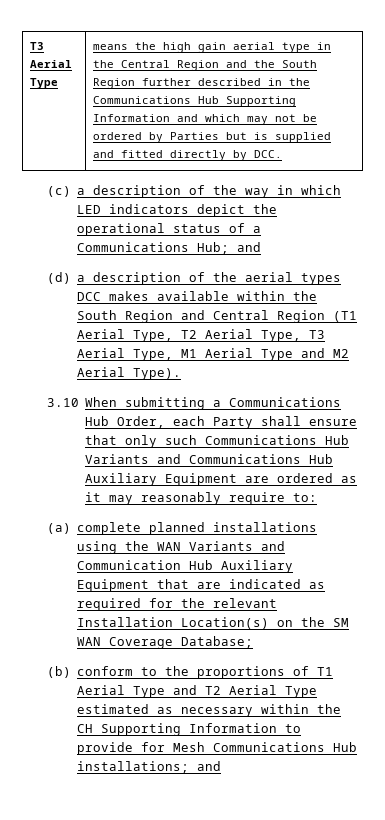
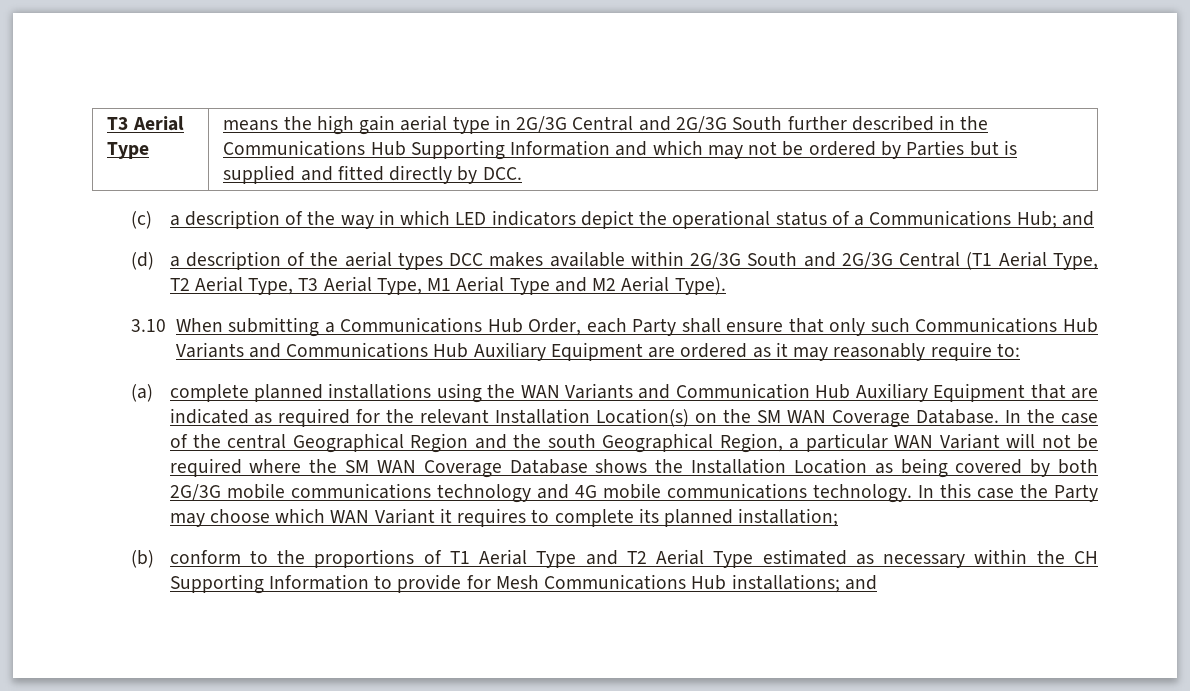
- means the high gain aerial type in the Central Region and the South Region further described in the Communications Hub Supporting Information and which may not be ordered by Parties but is supplied and fitted directly by DCC.
+ means the high gain aerial type in 2G/3G Central and 2G/3G South further described in the Communications Hub Supporting Information and which may not be ordered by Parties but is supplied and fitted directly by DCC.
- (d) a description of the aerial types DCC makes available within the South Region and Central Region (T1 Aerial Type, T2 Aerial Type, T3 Aerial Type, M1 Aerial Type and M2 Aerial Type).
+ (d) a description of the aerial types DCC makes available within 2G/3G South and 2G/3G Central (T1 Aerial Type, T2 Aerial Type, T3 Aerial Type, M1 Aerial Type and M2 Aerial Type).
- (a) complete planned installations using the WAN Variants and Communication Hub Auxiliary Equipment that are indicated as required for the relevant Installation Location(s) on the SM WAN Coverage Database;
+ (a) complete planned installations using the WAN Variants and Communication Hub Auxiliary Equipment that are indicated as required for the relevant Installation Location(s) on the SM WAN Coverage Database. In the case of the central Geographical Region and the south Geographical Region, a particular WAN Variant will not be required where the SM WAN Coverage Database shows the Installation Location as being covered by both 2G/3G mobile communications technology and 4G mobile communications technology. In this case the Party may choose which WAN Variant it requires to complete its planned installation;

